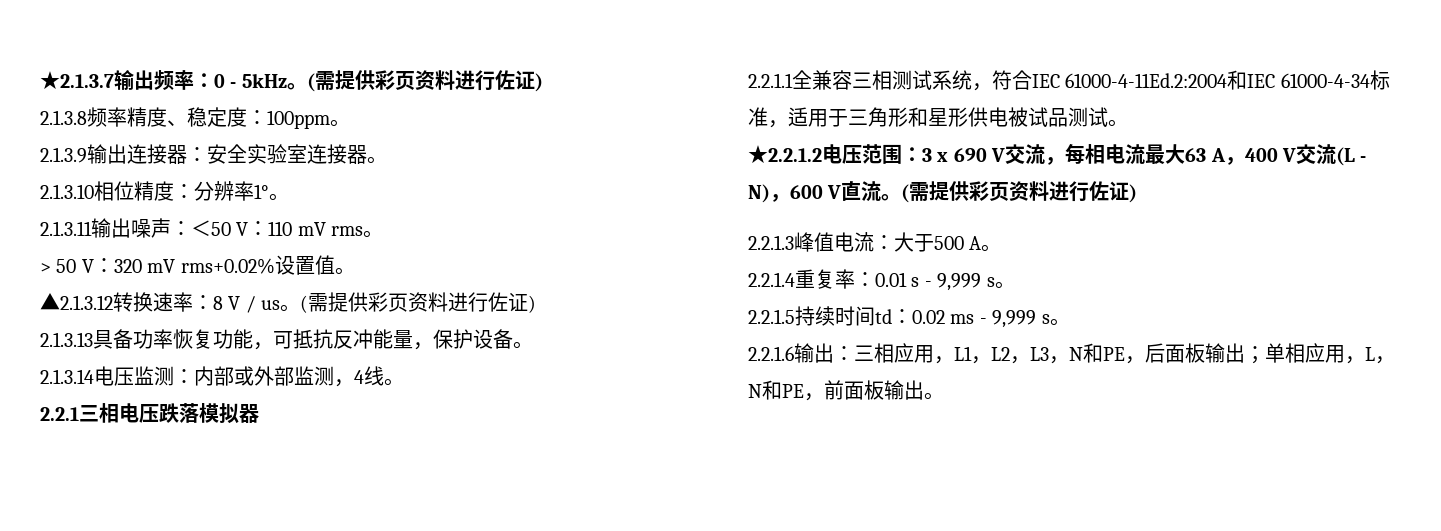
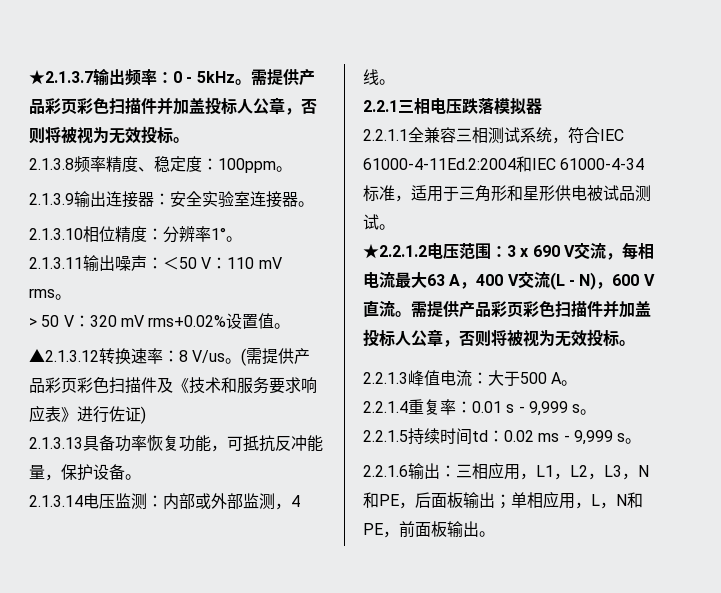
- ★2.1.3.7输出频率：0 - 5kHz。(需提供彩页资料进行佐证)
+ ★2.1.3.7输出频率：0 - 5kHz。需提供产品彩页彩色扫描件并加盖投标人公章，否则将被视为无效投标。
- ▲2.1.3.12转换速率：8 V / us。(需提供彩页资料进行佐证)
+ ▲2.1.3.12转换速率：8 V/us。(需提供产品彩页彩色扫描件及《技术和服务要求响应表》进行佐证)
- ★2.2.1.2电压范围：3 x 690 V交流，每相电流最大63 A，400 V交流(L - N)，600 V直流。(需提供彩页资料进行佐证)
+ ★2.2.1.2电压范围：3 x 690 V交流，每相电流最大63 A，400 V交流(L - N)，600 V直流。需提供产品彩页彩色扫描件并加盖投标人公章，否则将被视为无效投标。

